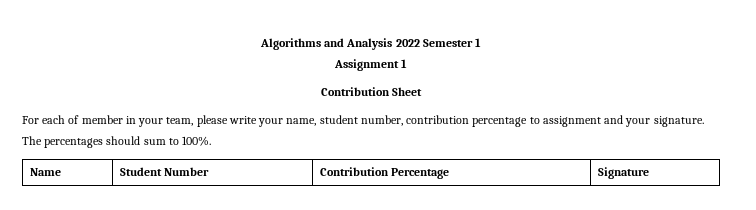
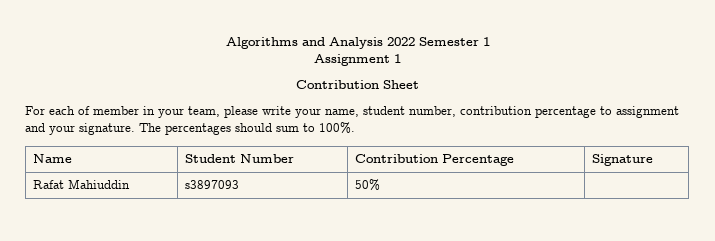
+ Rafat Mahiuddin | s3897093 | 50% |

